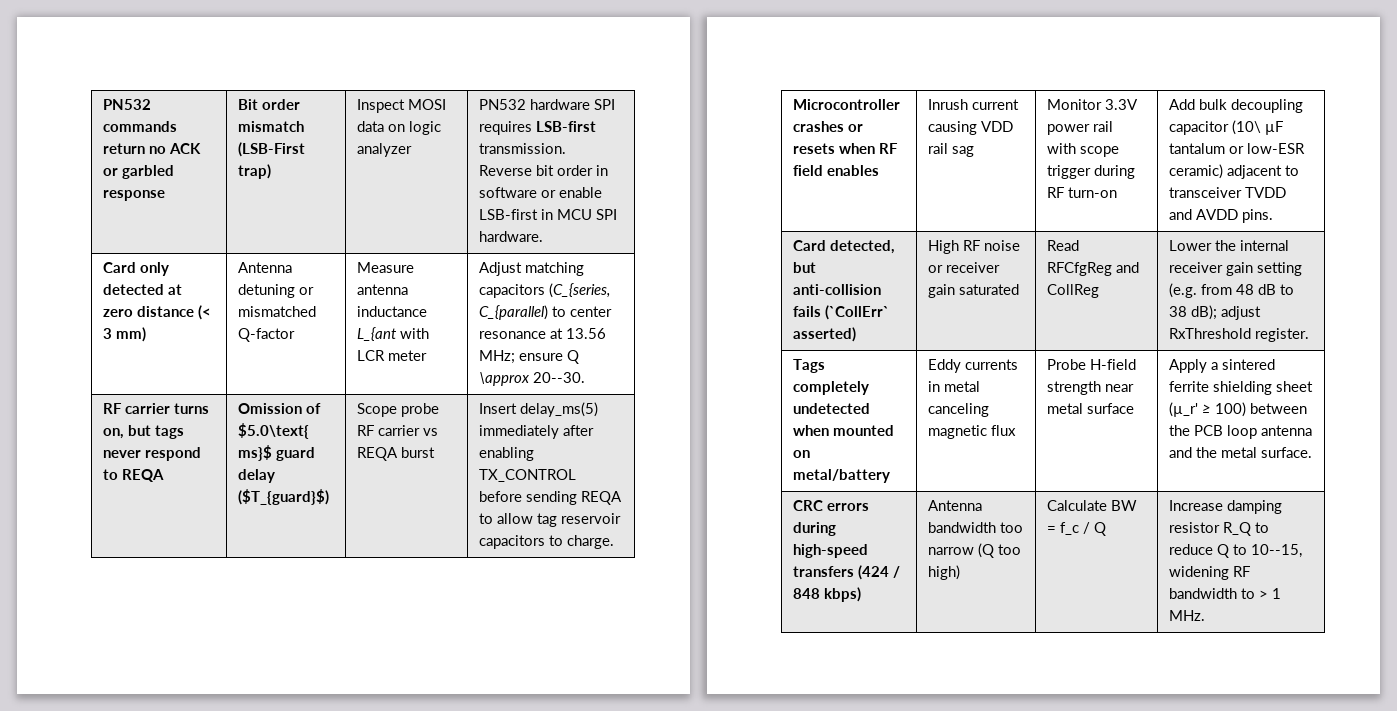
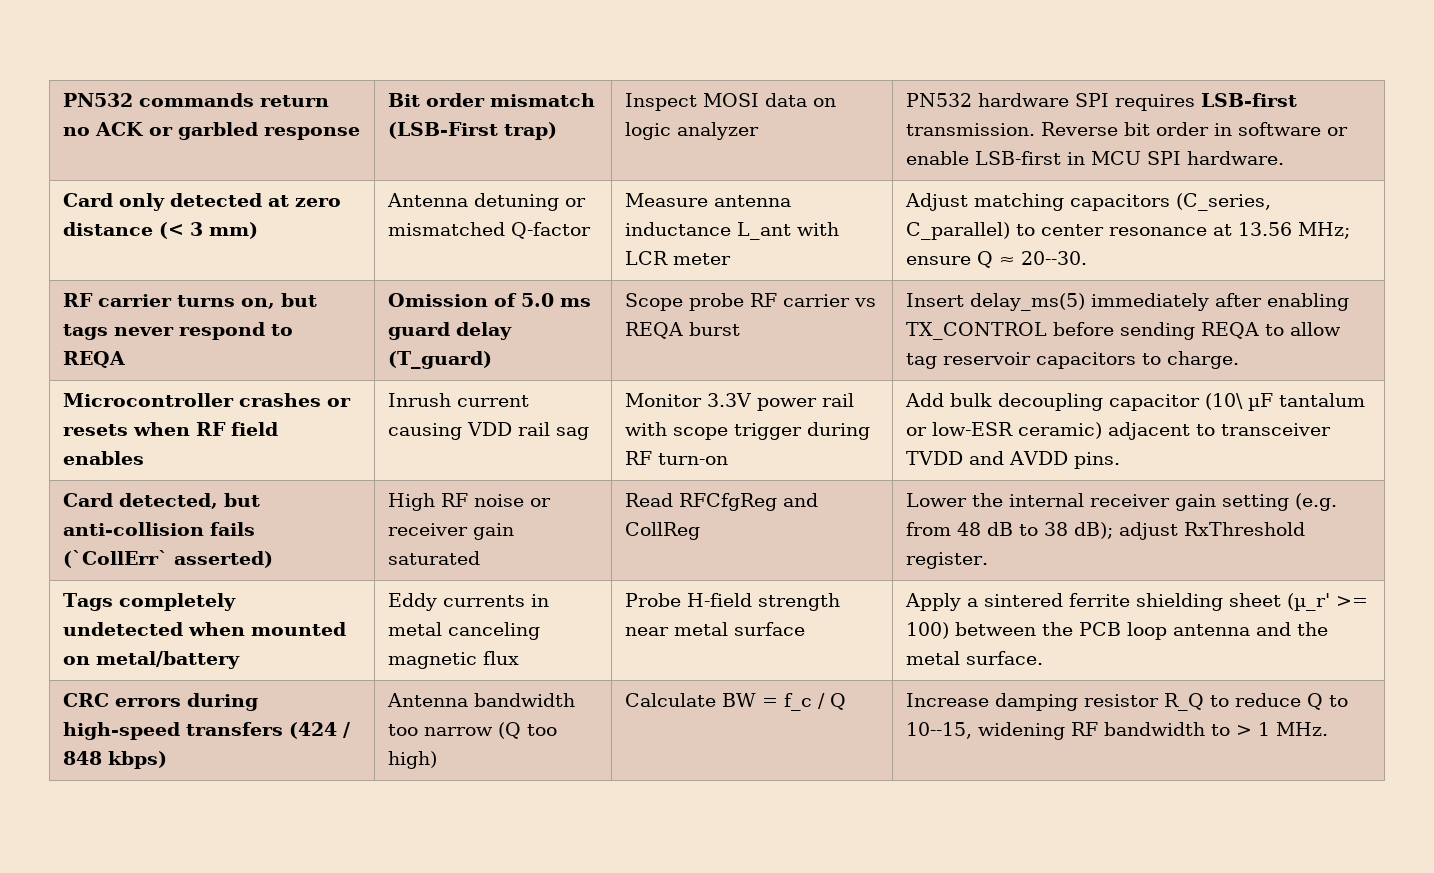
- Card only detected at zero distance (< 3 mm) | Antenna detuning or mismatched Q-factor | Measure antenna inductance L_{ant with LCR meter | Adjust matching capacitors (C_{series, C_{parallel) to center resonance at 13.56 MHz; ensure Q \approx 20--30.
+ Card only detected at zero distance (< 3 mm) | Antenna detuning or mismatched Q-factor | Measure antenna inductance L_ant with LCR meter | Adjust matching capacitors (C_series, C_parallel) to center resonance at 13.56 MHz; ensure Q ≈ 20--30.
- RF carrier turns on, but tags never respond to REQA | Omission of $5.0\text{ ms}$ guard delay ($T_{guard}$) | Scope probe RF carrier vs REQA burst | Insert delay_ms(5) immediately after enabling TX_CONTROL before sending REQA to allow tag reservoir capacitors to charge.
+ RF carrier turns on, but tags never respond to REQA | Omission of 5.0 ms guard delay (T_guard) | Scope probe RF carrier vs REQA burst | Insert delay_ms(5) immediately after enabling TX_CONTROL before sending REQA to allow tag reservoir capacitors to charge.
- Tags completely undetected when mounted on metal/battery | Eddy currents in metal canceling magnetic flux | Probe H-field strength near metal surface | Apply a sintered ferrite shielding sheet (µ_r' ≥ 100) between the PCB loop antenna and the metal surface.
+ Tags completely undetected when mounted on metal/battery | Eddy currents in metal canceling magnetic flux | Probe H-field strength near metal surface | Apply a sintered ferrite shielding sheet (µ_r' >= 100) between the PCB loop antenna and the metal surface.

